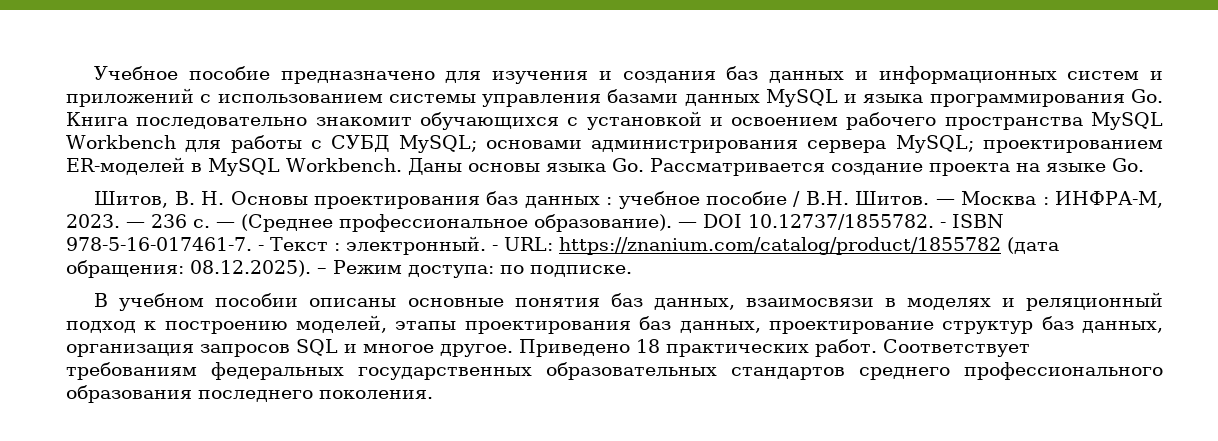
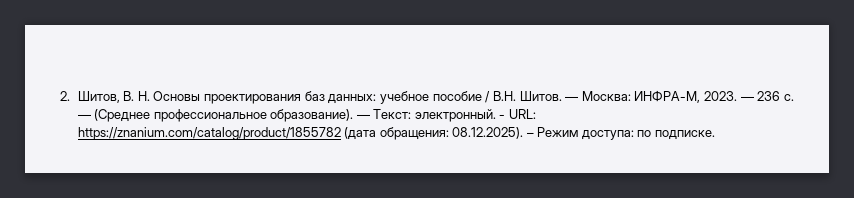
- Учебное пособие предназначено для изучения и создания баз данных и информационных систем и приложений с использованием системы управления базами данных MySQL и языка программирования Go. Книга последовательно знакомит обучающихся с установкой и освоением рабочего пространства MySQL Workbench для работы с СУБД MySQL; основами администрирования сервера MySQL; проектированием ER-моделей в MySQL Workbench. Даны основы языка Go. Рассматривается создание проекта на языке Go.
- Шитов, В. Н. Основы проектирования баз данных : учебное пособие / В.Н. Шитов.
+ 2. Шитов, В. Н. Основы проектирования баз данных: учебное пособие / В.Н. Шитов.
- — Москва : ИНФРА-М, 2023.
+ — Москва: ИНФРА-М, 2023.
- — DOI 10.12737/1855782. - ISBN 978-5-16-017461-7. - Текст : электронный.
+ — Текст: электронный.
- В учебном пособии описаны основные понятия баз данных, взаимосвязи в моделях и реляционный подход к построению моделей, этапы проектирования баз данных, проектирование структур баз данных, организация запросов SQL и многое другое. Приведено 18 практических работ. Соответствует требованиям федеральных государственных образовательных стандартов среднего профессионального образования последнего поколения.

